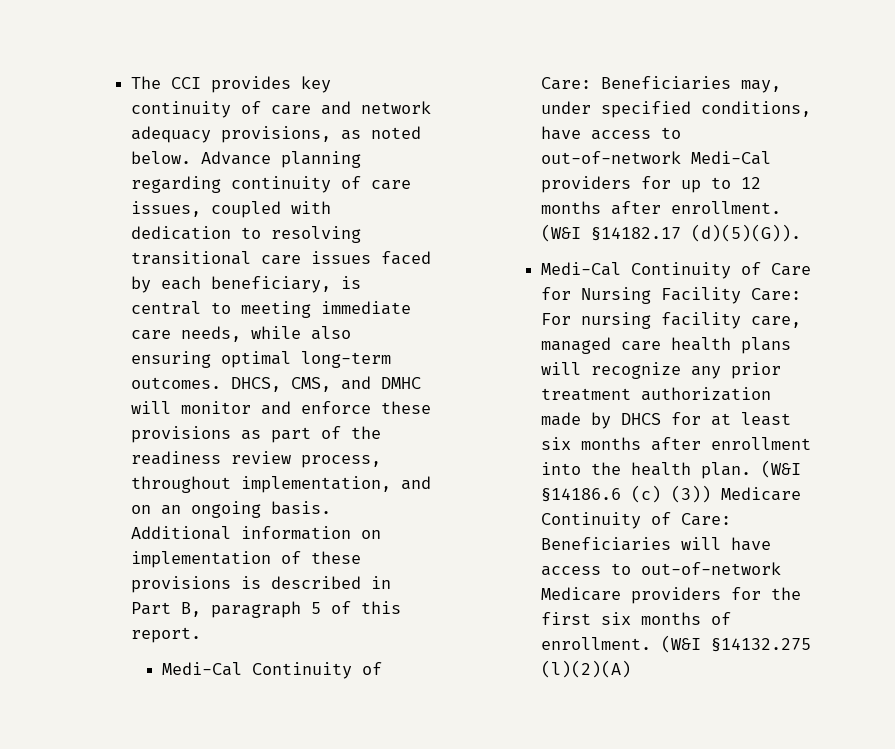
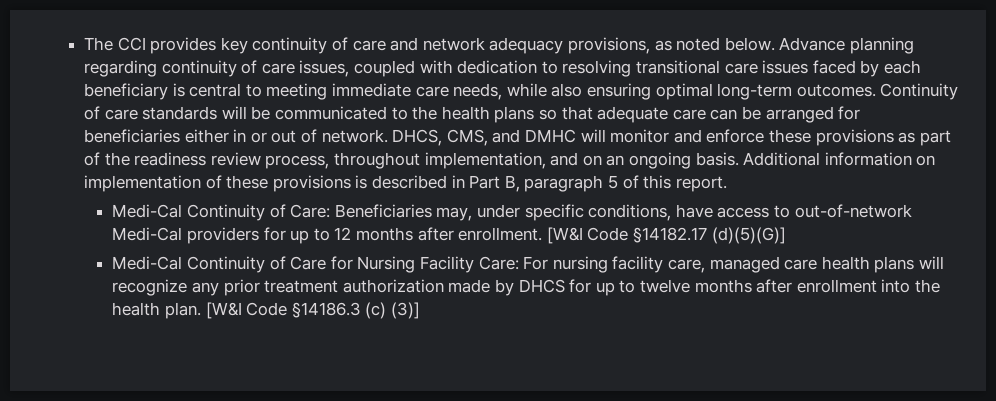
- Advance planning regarding continuity of care issues, coupled with dedication to resolving transitional care issues faced by each beneficiary, is central to meeting immediate care needs, while also ensuring optimal long-term outcomes.
+ Advance planning regarding continuity of care issues, coupled with dedication to resolving transitional care issues faced by each beneficiary is central to meeting immediate care needs, while also ensuring optimal long-term outcomes.
+ Continuity of care standards will be communicated to the health plans so that adequate care can be arranged for beneficiaries either in or out of network.
- Medi-Cal Continuity of Care: Beneficiaries may, under specified conditions, have access to out-of-network Medi-Cal providers for up to 12 months after enrollment.
+ Medi-Cal Continuity of Care: Beneficiaries may, under specific conditions, have access to out-of-network Medi-Cal providers for up to 12 months after enrollment.
- (W&I §14182.17 (d)(5)(G)).
+ [W&I Code §14182.17 (d)(5)(G)]
- Medi-Cal Continuity of Care for Nursing Facility Care: For nursing facility care, managed care health plans will recognize any prior treatment authorization made by DHCS for at least six months after enrollment into the health plan.
+ Medi-Cal Continuity of Care for Nursing Facility Care: For nursing facility care, managed care health plans will recognize any prior treatment authorization made by DHCS for up to twelve months after enrollment into the health plan.
- (W&I §14186.6 (c) (3)) Medicare Continuity of Care: Beneficiaries will have access to out-of-network Medicare providers for the first six months of enrollment. (W&I §14132.275 (l)(2)(A)
+ [W&I Code §14186.3 (c) (3)]

